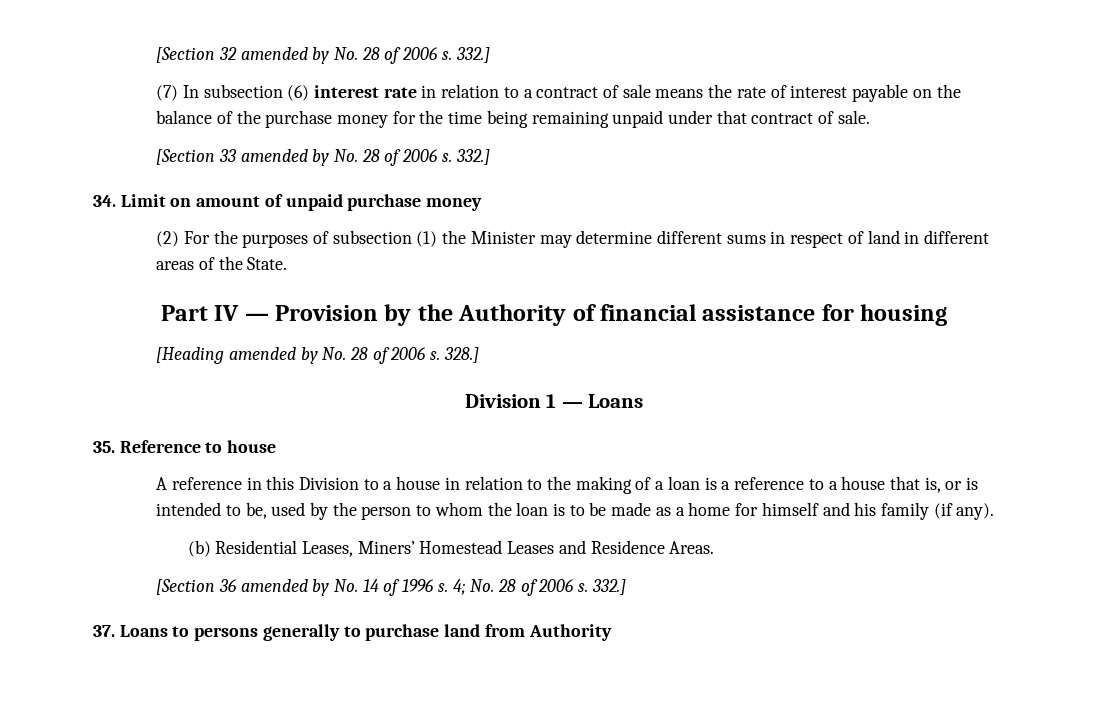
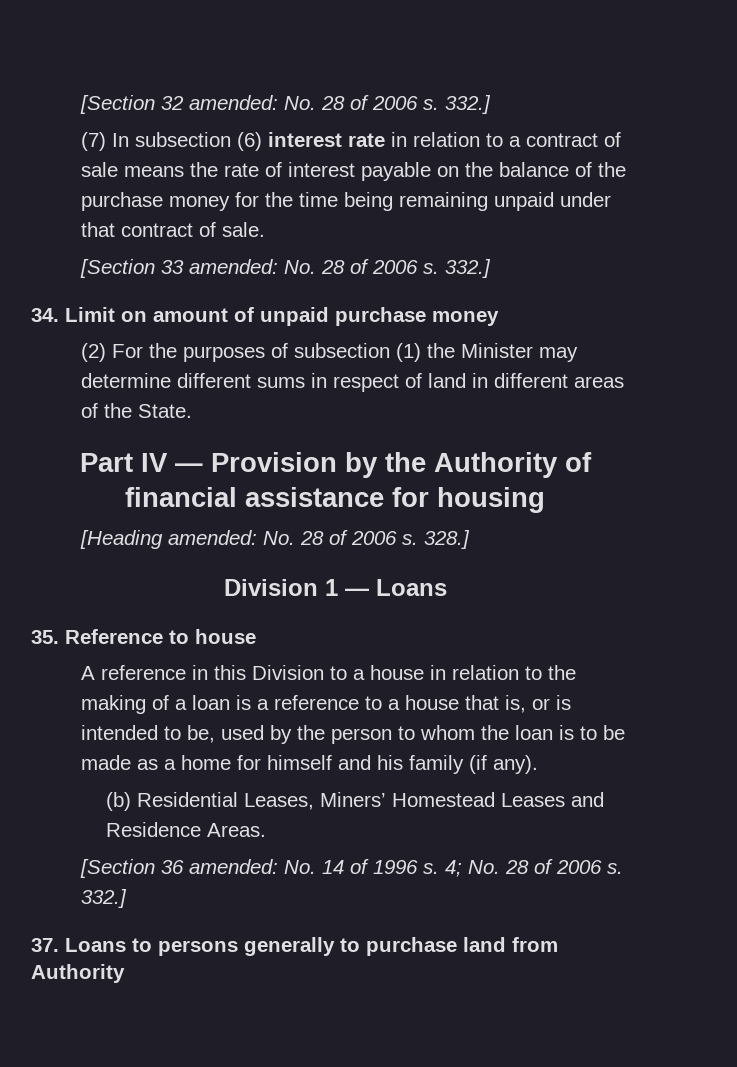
- [Section 32 amended by No. 28 of 2006 s.
+ [Section 32 amended: No. 28 of 2006 s.
- [Section 33 amended by No. 28 of 2006 s.
+ [Section 33 amended: No. 28 of 2006 s.
- [Heading amended by No. 28 of 2006 s.
+ [Heading amended: No. 28 of 2006 s.
- [Section 36 amended by No. 14 of 1996 s.
+ [Section 36 amended: No. 14 of 1996 s.

